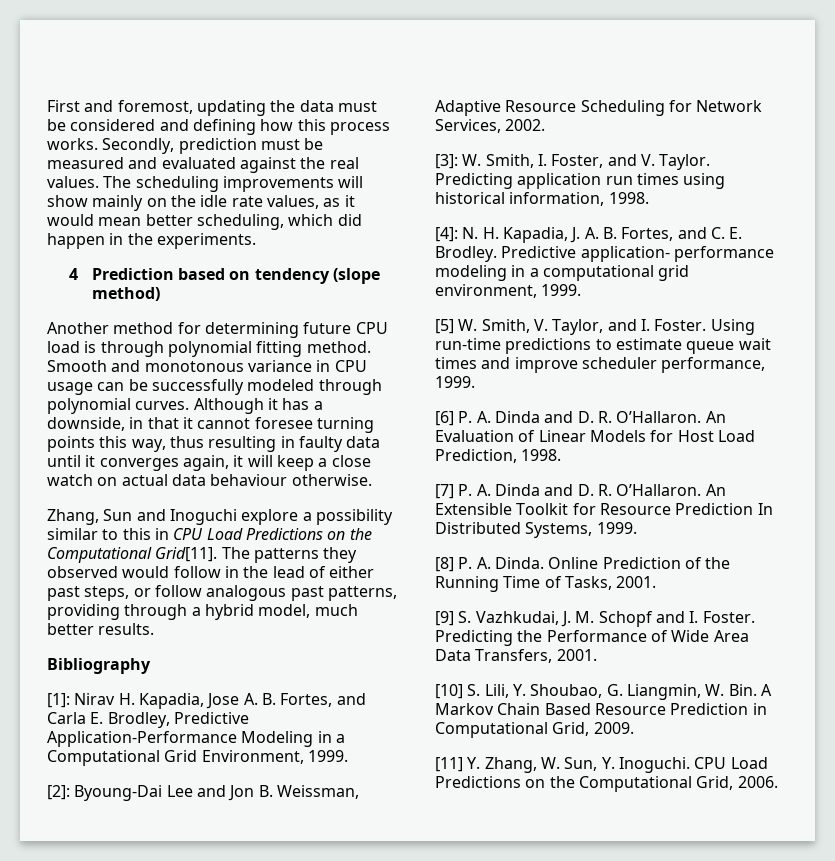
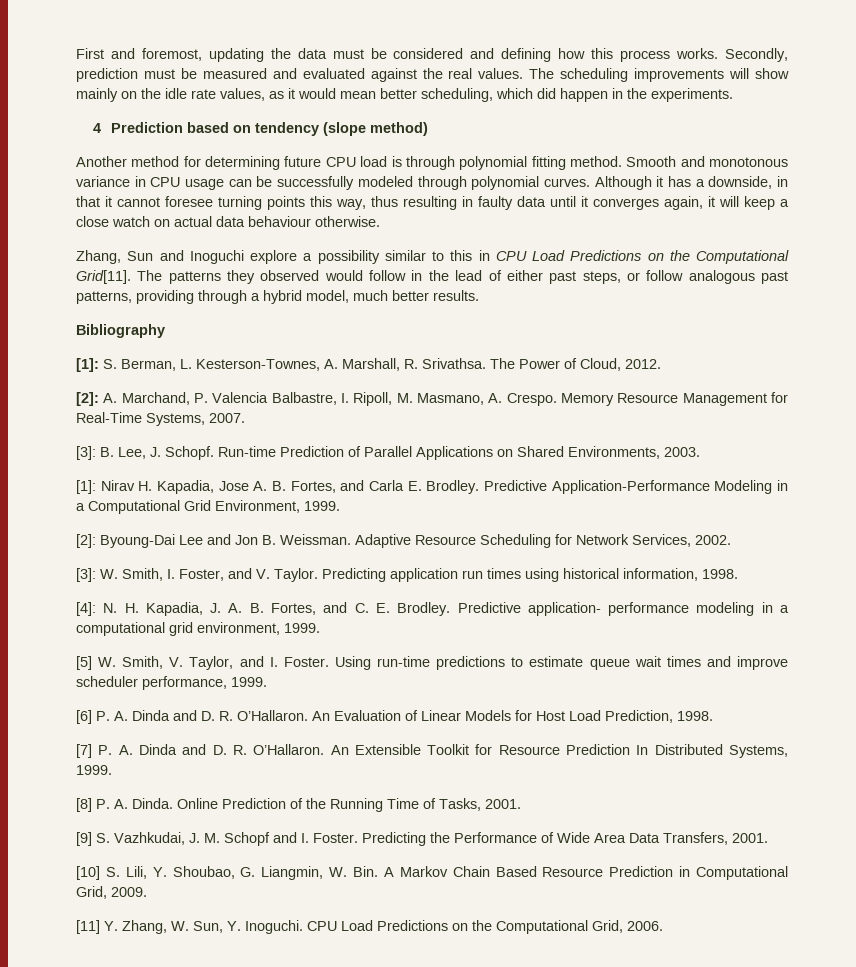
+ [1]: S. Berman, L. Kesterson-Townes, A. Marshall, R. Srivathsa. The Power of Cloud, 2012.
+ [2]: A. Marchand, P. Valencia Balbastre, I. Ripoll, M. Masmano, A. Crespo. Memory Resource Management for Real-Time Systems, 2007.
+ [3]: B. Lee, J. Schopf. Run-time Prediction of Parallel Applications on Shared Environments, 2003.
- [1]: Nirav H. Kapadia, Jose A. B. Fortes, and Carla E. Brodley, Predictive Application-Performance Modeling in a Computational Grid Environment, 1999.
+ [1]: Nirav H. Kapadia, Jose A. B. Fortes, and Carla E. Brodley. Predictive Application-Performance Modeling in a Computational Grid Environment, 1999.
- [2]: Byoung-Dai Lee and Jon B. Weissman, Adaptive Resource Scheduling for Network Services, 2002.
+ [2]: Byoung-Dai Lee and Jon B. Weissman. Adaptive Resource Scheduling for Network Services, 2002.

